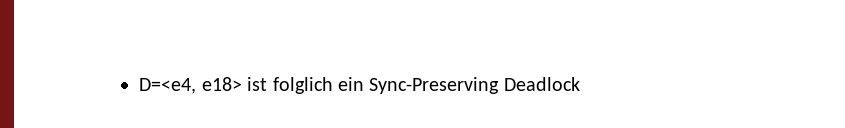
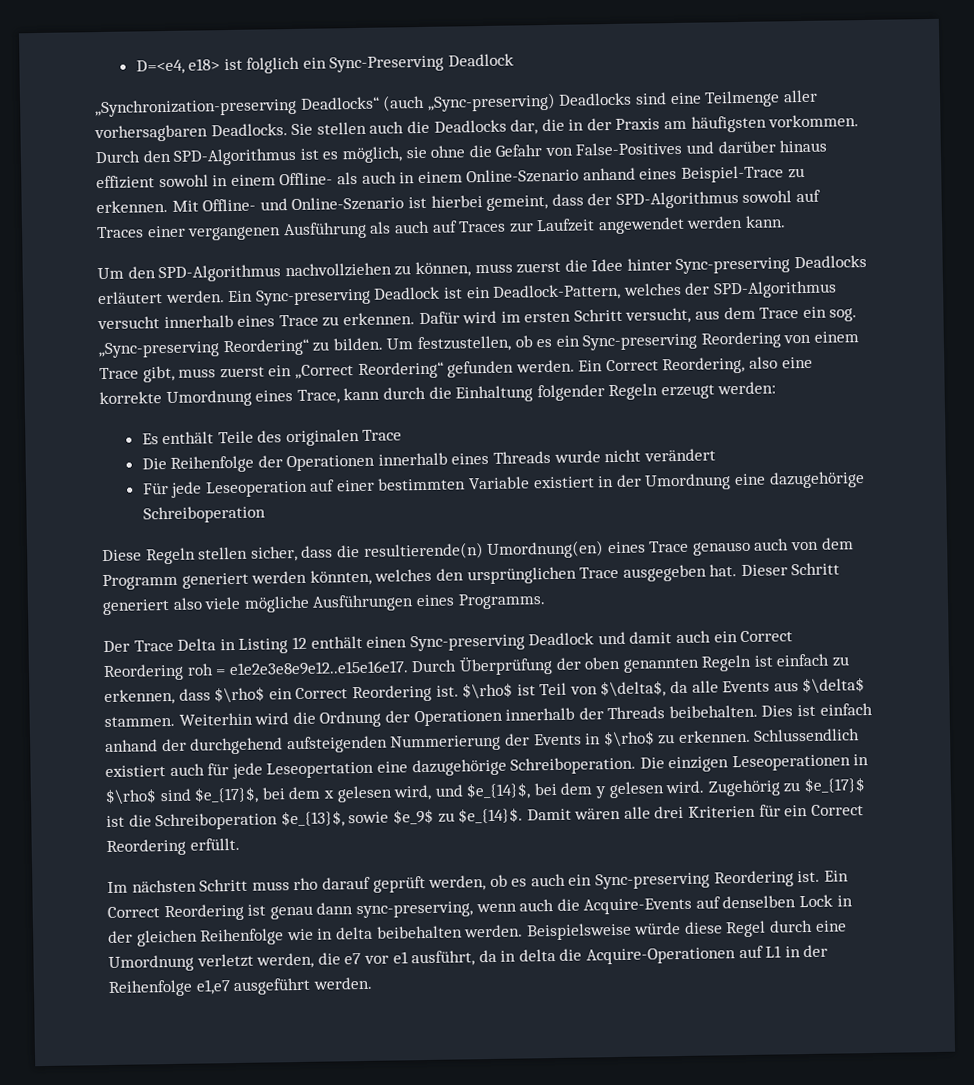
+ „Synchronization-preserving Deadlocks“ (auch „Sync-preserving) Deadlocks sind eine Teilmenge aller vorhersagbaren Deadlocks. Sie stellen auch die Deadlocks dar, die in der Praxis am häufigsten vorkommen. Durch den SPD-Algorithmus ist es möglich, sie ohne die Gefahr von False-Positives und darüber hinaus effizient sowohl in einem Offline- als auch in einem Online-Szenario anhand eines Beispiel-Trace zu erkennen. Mit Offline- und Online-Szenario ist hierbei gemeint, dass der SPD-Algorithmus sowohl auf Traces einer vergangenen Ausführung als auch auf Traces zur Laufzeit angewendet werden kann.
+ Um den SPD-Algorithmus nachvollziehen zu können, muss zuerst die Idee hinter Sync-preserving Deadlocks erläutert werden. Ein Sync-preserving Deadlock ist ein Deadlock-Pattern, welches der SPD-Algorithmus versucht innerhalb eines Trace zu erkennen. Dafür wird im ersten Schritt versucht, aus dem Trace ein sog. „Sync-preserving Reordering“ zu bilden. Um festzustellen, ob es ein Sync-preserving Reordering von einem Trace gibt, muss zuerst ein „Correct Reordering“ gefunden werden. Ein Correct Reordering, also eine korrekte Umordnung eines Trace, kann durch die Einhaltung folgender Regeln erzeugt werden:
+ Es enthält Teile des originalen Trace
+ Die Reihenfolge der Operationen innerhalb eines Threads wurde nicht verändert
+ Für jede Leseoperation auf einer bestimmten Variable existiert in der Umordnung eine dazugehörige Schreiboperation
+ Diese Regeln stellen sicher, dass die resultierende(n) Umordnung(en) eines Trace genauso auch von dem Programm generiert werden könnten, welches den ursprünglichen Trace ausgegeben hat. Dieser Schritt generiert also viele mögliche Ausführungen eines Programms.
+ Der Trace Delta in Listing 12 enthält einen Sync-preserving Deadlock und damit auch ein Correct Reordering roh = e1e2e3e8e9e12..e15e16e17. Durch Überprüfung der oben genannten Regeln ist einfach zu erkennen, dass $\rho$ ein Correct Reordering ist. $\rho$ ist Teil von $\delta$, da alle Events aus $\delta$ stammen. Weiterhin wird die Ordnung der Operationen innerhalb der Threads beibehalten. Dies ist einfach anhand der durchgehend aufsteigenden Nummerierung der Events in $\rho$ zu erkennen. Schlussendlich existiert auch für jede Leseopertation eine dazugehörige Schreiboperation. Die einzigen Leseoperationen in $\rho$ sind $e_{17}$, bei dem x gelesen wird, und $e_{14}$, bei dem y gelesen wird. Zugehörig zu $e_{17}$ ist die Schreiboperation $e_{13}$, sowie $e_9$ zu $e_{14}$. Damit wären alle drei Kriterien für ein Correct Reordering erfüllt.
+ Im nächsten Schritt muss rho darauf geprüft werden, ob es auch ein Sync-preserving Reordering ist. Ein Correct Reordering ist genau dann sync-preserving, wenn auch die Acquire-Events auf denselben Lock in der gleichen Reihenfolge wie in delta beibehalten werden. Beispielsweise würde diese Regel durch eine Umordnung verletzt werden, die e7 vor e1 ausführt, da in delta die Acquire-Operationen auf L1 in der Reihenfolge e1,e7 ausgeführt werden.

